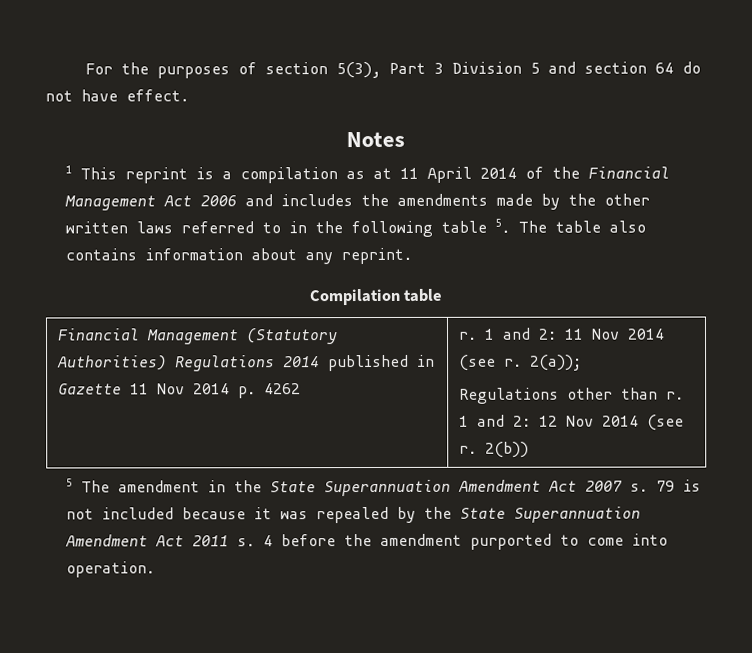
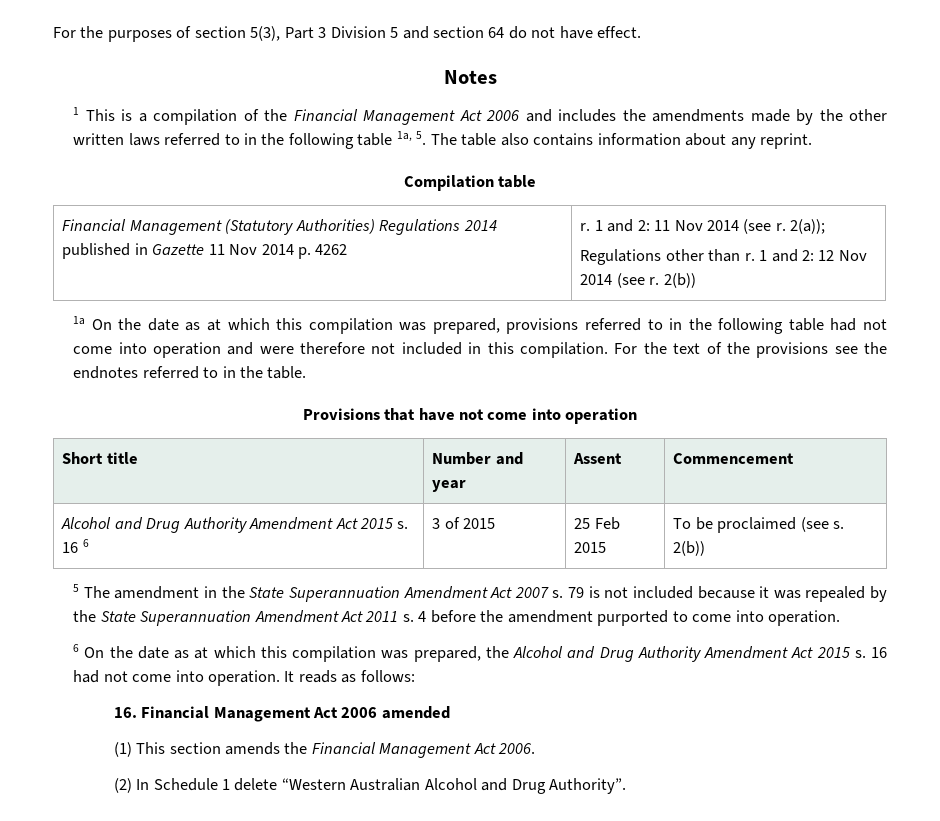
- 1 This reprint is a compilation as at 11 April 2014 of the Financial Management Act 2006 and includes the amendments made by the other written laws referred to in the following table 5. The table also contains information about any reprint.
+ 1 This is a compilation of the Financial Management Act 2006 and includes the amendments made by the other written laws referred to in the following table 1a, 5. The table also contains information about any reprint.
+ 1a On the date as at which this compilation was prepared, provisions referred to in the following table had not come into operation and were therefore not included in this compilation. For the text of the provisions see the endnotes referred to in the table.
+ Provisions that have not come into operation
+ Short title | Number and year | Assent | Commencement
+ Alcohol and Drug Authority Amendment Act 2015 s. 16 6 | 3 of 2015 | 25 Feb 2015 | To be proclaimed (see s. 2(b))
+ 6 On the date as at which this compilation was prepared, the Alcohol and Drug Authority Amendment Act 2015 s. 16 had not come into operation. It reads as follows:
+ 16. Financial Management Act 2006 amended
+ (1) This section amends the Financial Management Act 2006.
+ (2) In Schedule 1 delete “Western Australian Alcohol and Drug Authority”.

